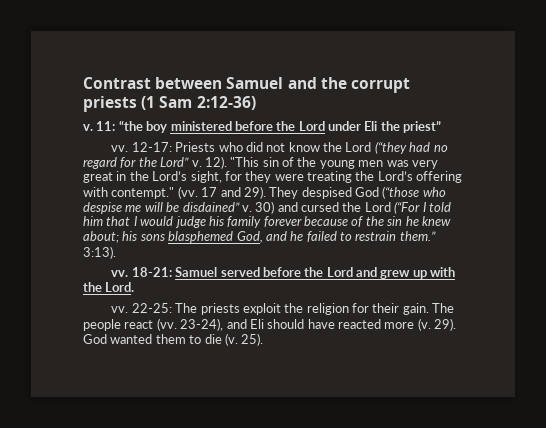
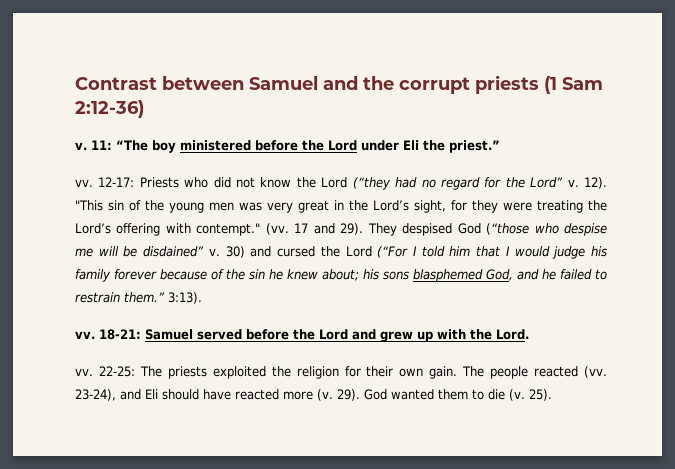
- 11: “the boy ministered before the Lord under Eli the priest”
+ 11: “The boy ministered before the Lord under Eli the priest.”
- 22-25: The priests exploit the religion for their gain.
+ 22-25: The priests exploited the religion for their own gain.
- The people react (vv.
+ The people reacted (vv.

